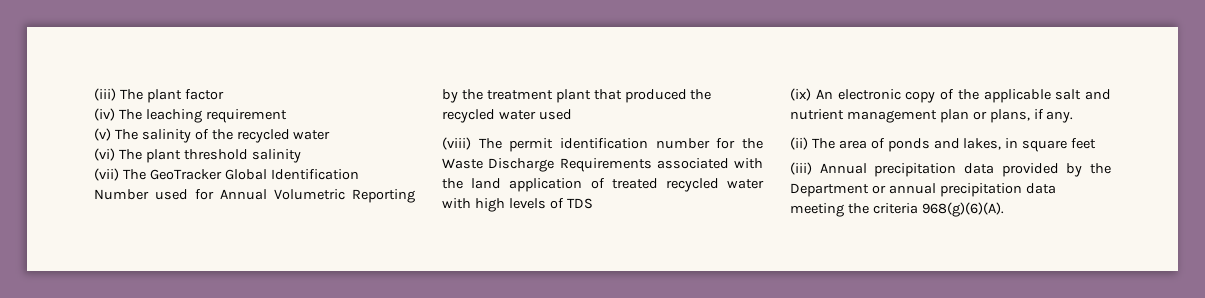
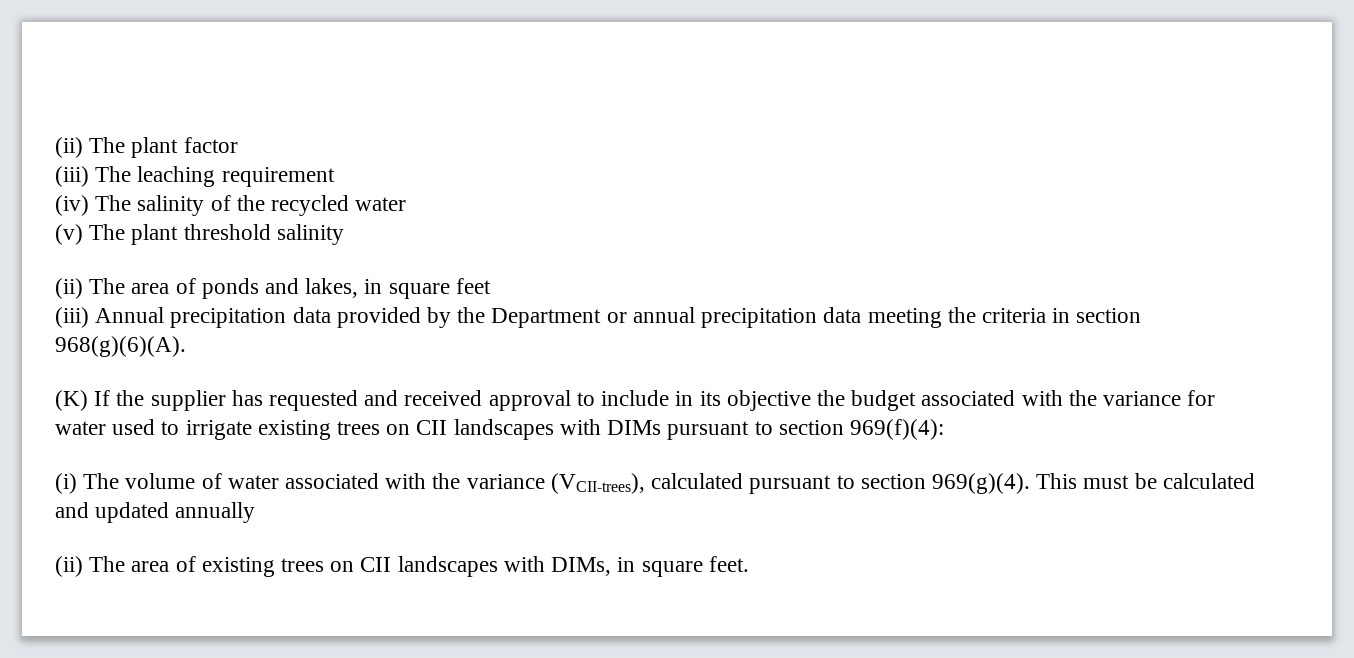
- (iii) The plant factor
+ (ii) The plant factor
- (iv) The leaching requirement
+ (iii) The leaching requirement
- (v) The salinity of the recycled water
+ (iv) The salinity of the recycled water
- (vi) The plant threshold salinity
+ (v) The plant threshold salinity
- (vii) The GeoTracker Global Identification Number used for Annual Volumetric Reporting by the treatment plant that produced the recycled water used
- (viii) The permit identification number for the Waste Discharge Requirements associated with the land application of treated recycled water with high levels of TDS
- (ix) An electronic copy of the applicable salt and nutrient management plan or plans, if any.
- (iii) Annual precipitation data provided by the Department or annual precipitation data meeting the criteria 968(g)(6)(A).
+ (iii) Annual precipitation data provided by the Department or annual precipitation data meeting the criteria in section 968(g)(6)(A).
+ (K) If the supplier has requested and received approval to include in its objective the budget associated with the variance for water used to irrigate existing trees on CII landscapes with DIMs pursuant to section 969(f)(4):
+ (i) The volume of water associated with the variance (VCII-trees), calculated pursuant to section 969(g)(4). This must be calculated and updated annually
+ (ii) The area of existing trees on CII landscapes with DIMs, in square feet.

